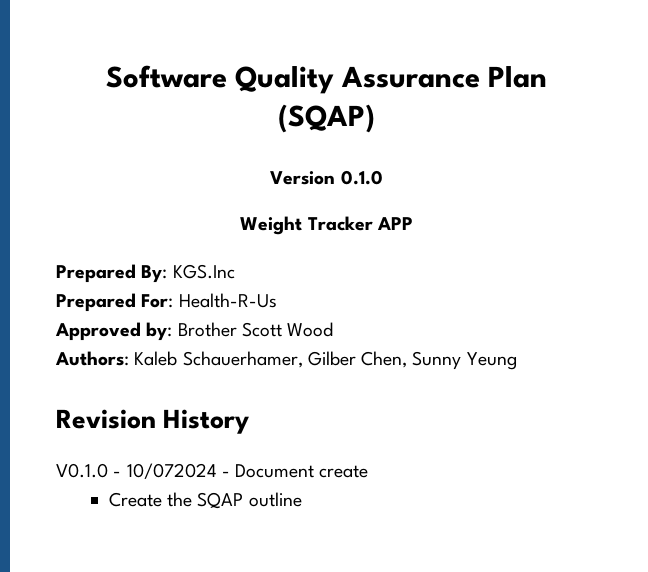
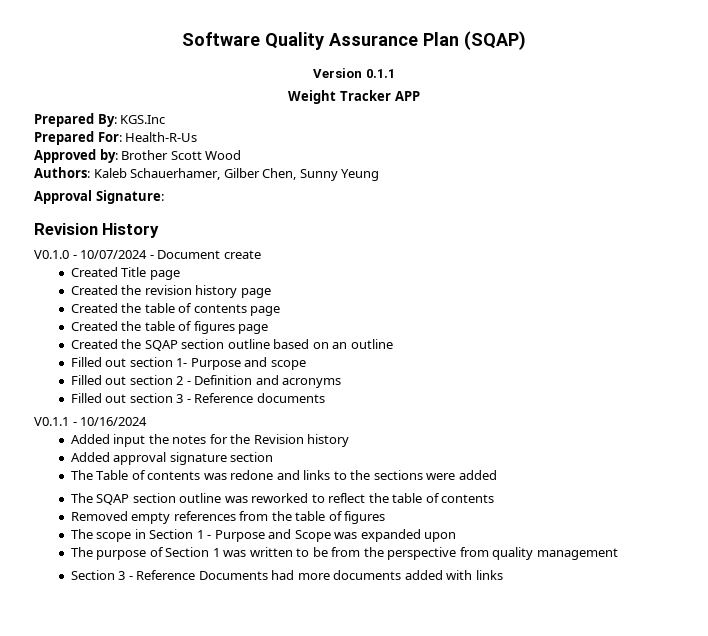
- Version 0.1.0
+ Version 0.1.1
+ Approval Signature:
- V0.1.0 - 10/072024 - Document create
+ V0.1.0 - 10/07/2024 - Document create
- Create the SQAP outline
+ Created Title page
+ Created the revision history page
+ Created the table of contents page
+ Created the table of figures page
+ Created the SQAP section outline based on an outline
+ Filled out section 1- Purpose and scope
+ Filled out section 2 - Definition and acronyms
+ Filled out section 3 - Reference documents
+ V0.1.1 - 10/16/2024
+ Added input the notes for the Revision history
+ Added approval signature section
+ The Table of contents was redone and links to the sections were added
+ The SQAP section outline was reworked to reflect the table of contents
+ Removed empty references from the table of figures
+ The scope in Section 1 - Purpose and Scope was expanded upon
+ The purpose of Section 1 was written to be from the perspective from quality management
+ Section 3 - Reference Documents had more documents added with links

